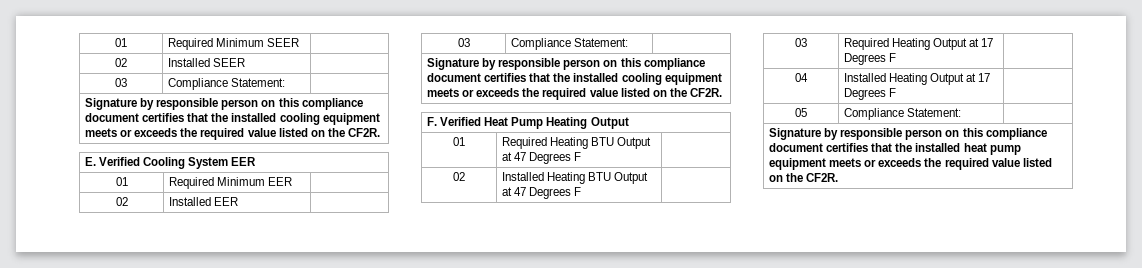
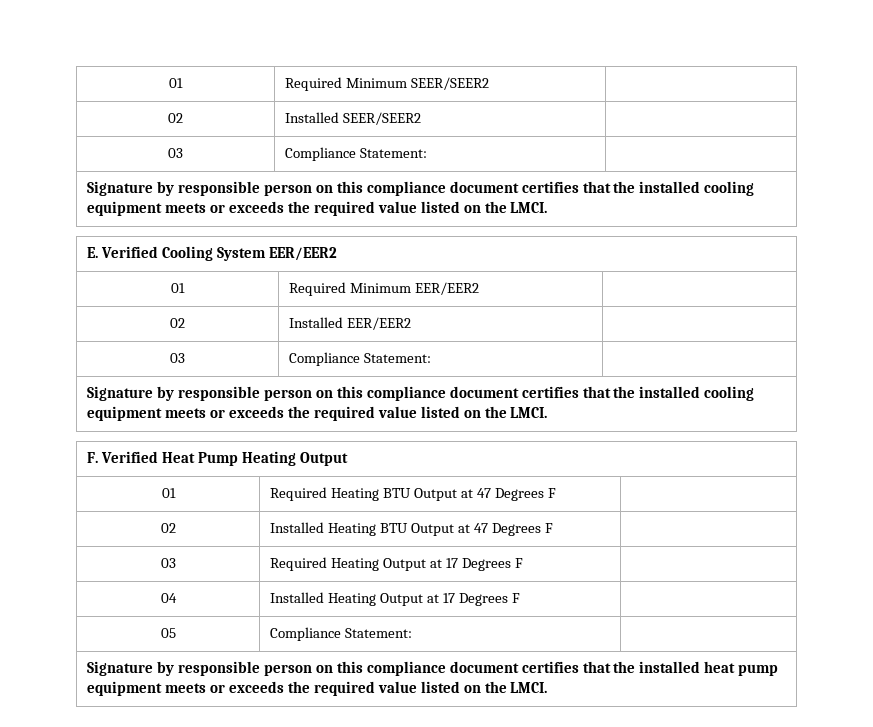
- 01 | Required Minimum SEER |
- 02 | Installed SEER |
+ 01 | Required Minimum SEER/SEER2 |
+ 02 | Installed SEER/SEER2 |
  03 | Compliance Statement: |
- Signature by responsible person on this compliance document certifies that the installed cooling equipment meets or exceeds the required value listed on the CF2R.
+ Signature by responsible person on this compliance document certifies that the installed cooling equipment meets or exceeds the required value listed on the LMCI.
- E. Verified Cooling System EER
- 01 | Required Minimum EER |
- 02 | Installed EER |
+ E. Verified Cooling System EER/EER2
+ 01 | Required Minimum EER/EER2 |
+ 02 | Installed EER/EER2 |
  03 | Compliance Statement: |
- Signature by responsible person on this compliance document certifies that the installed cooling equipment meets or exceeds the required value listed on the CF2R.
+ Signature by responsible person on this compliance document certifies that the installed cooling equipment meets or exceeds the required value listed on the LMCI.
- Signature by responsible person on this compliance document certifies that the installed heat pump equipment meets or exceeds the required value listed on the CF2R.
+ Signature by responsible person on this compliance document certifies that the installed heat pump equipment meets or exceeds the required value listed on the LMCI.

